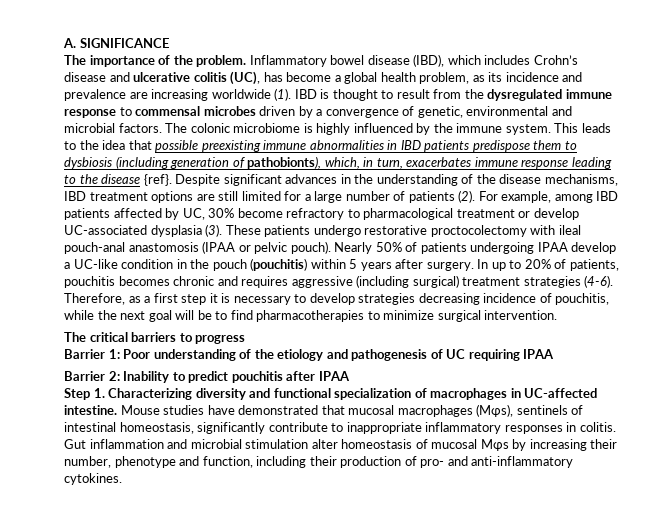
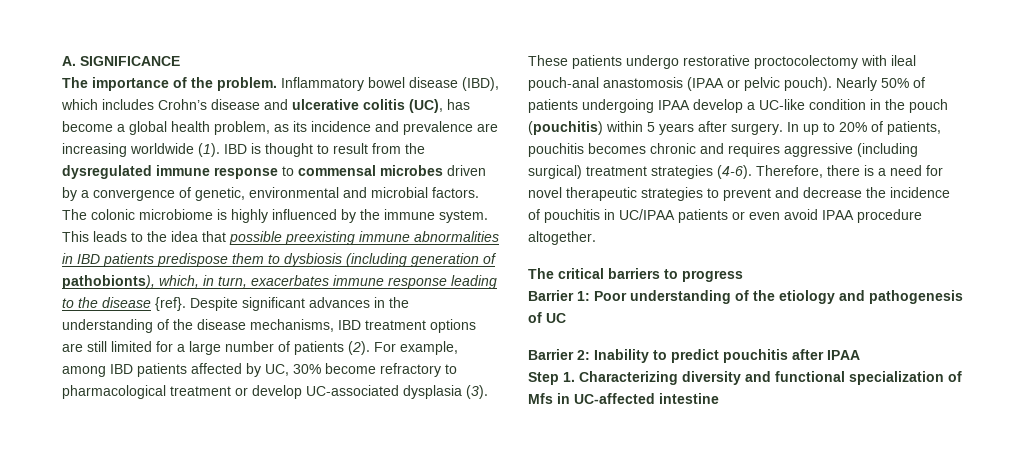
- Therefore, as a first step it is necessary to develop strategies decreasing incidence of pouchitis, while the next goal will be to find pharmacotherapies to minimize surgical intervention.
+ Therefore, there is a need for novel therapeutic strategies to prevent and decrease the incidence of pouchitis in UC/IPAA patients or even avoid IPAA procedure altogether.
- Barrier 1: Poor understanding of the etiology and pathogenesis of UC requiring IPAA
+ Barrier 1: Poor understanding of the etiology and pathogenesis of UC
- Step 1. Characterizing diversity and functional specialization of macrophages in UC-affected intestine. Mouse studies have demonstrated that mucosal macrophages (Mφs), sentinels of intestinal homeostasis, significantly contribute to inappropriate inflammatory responses in colitis. Gut inflammation and microbial stimulation alter homeostasis of mucosal Mφs by increasing their number, phenotype and function, including their production of pro- and anti-inflammatory cytokines.
+ Step 1. Characterizing diversity and functional specialization of Mfs in UC-affected intestine

